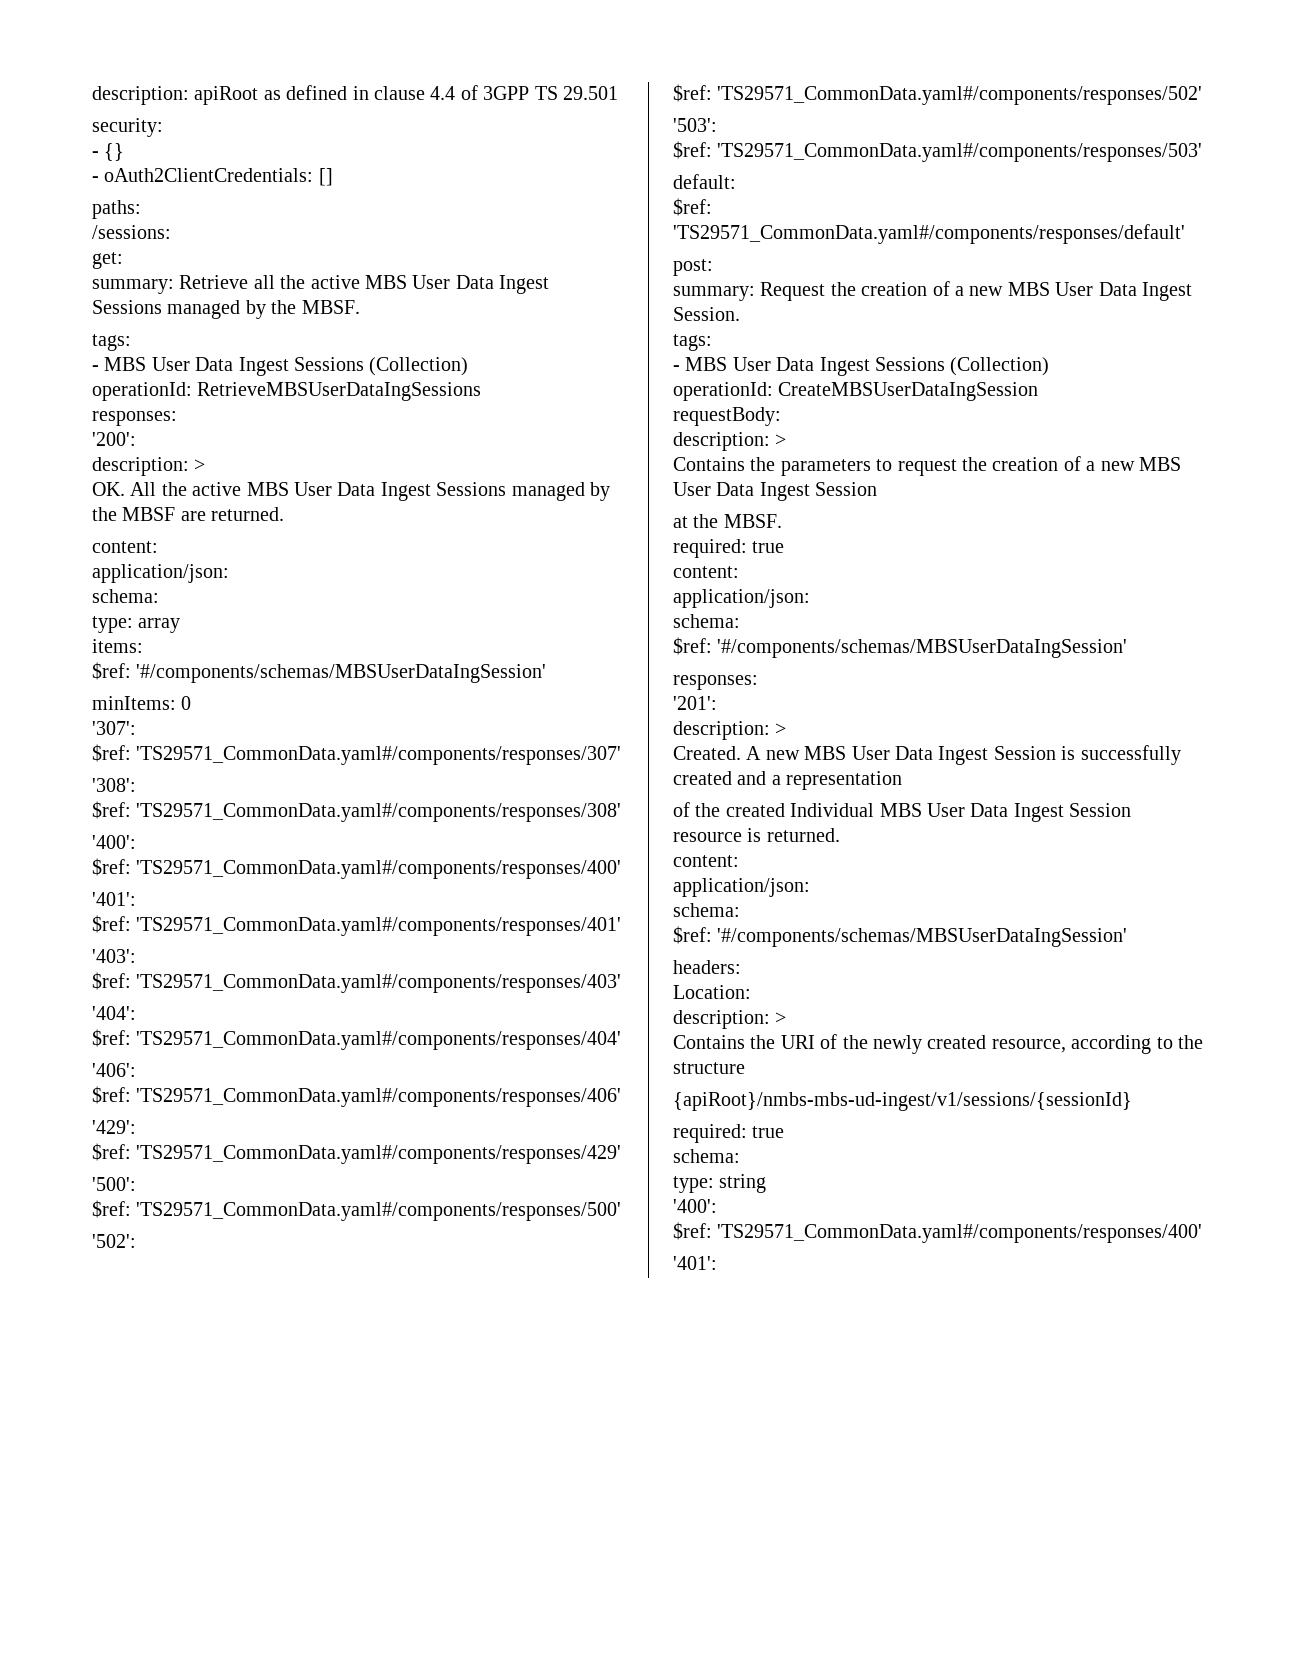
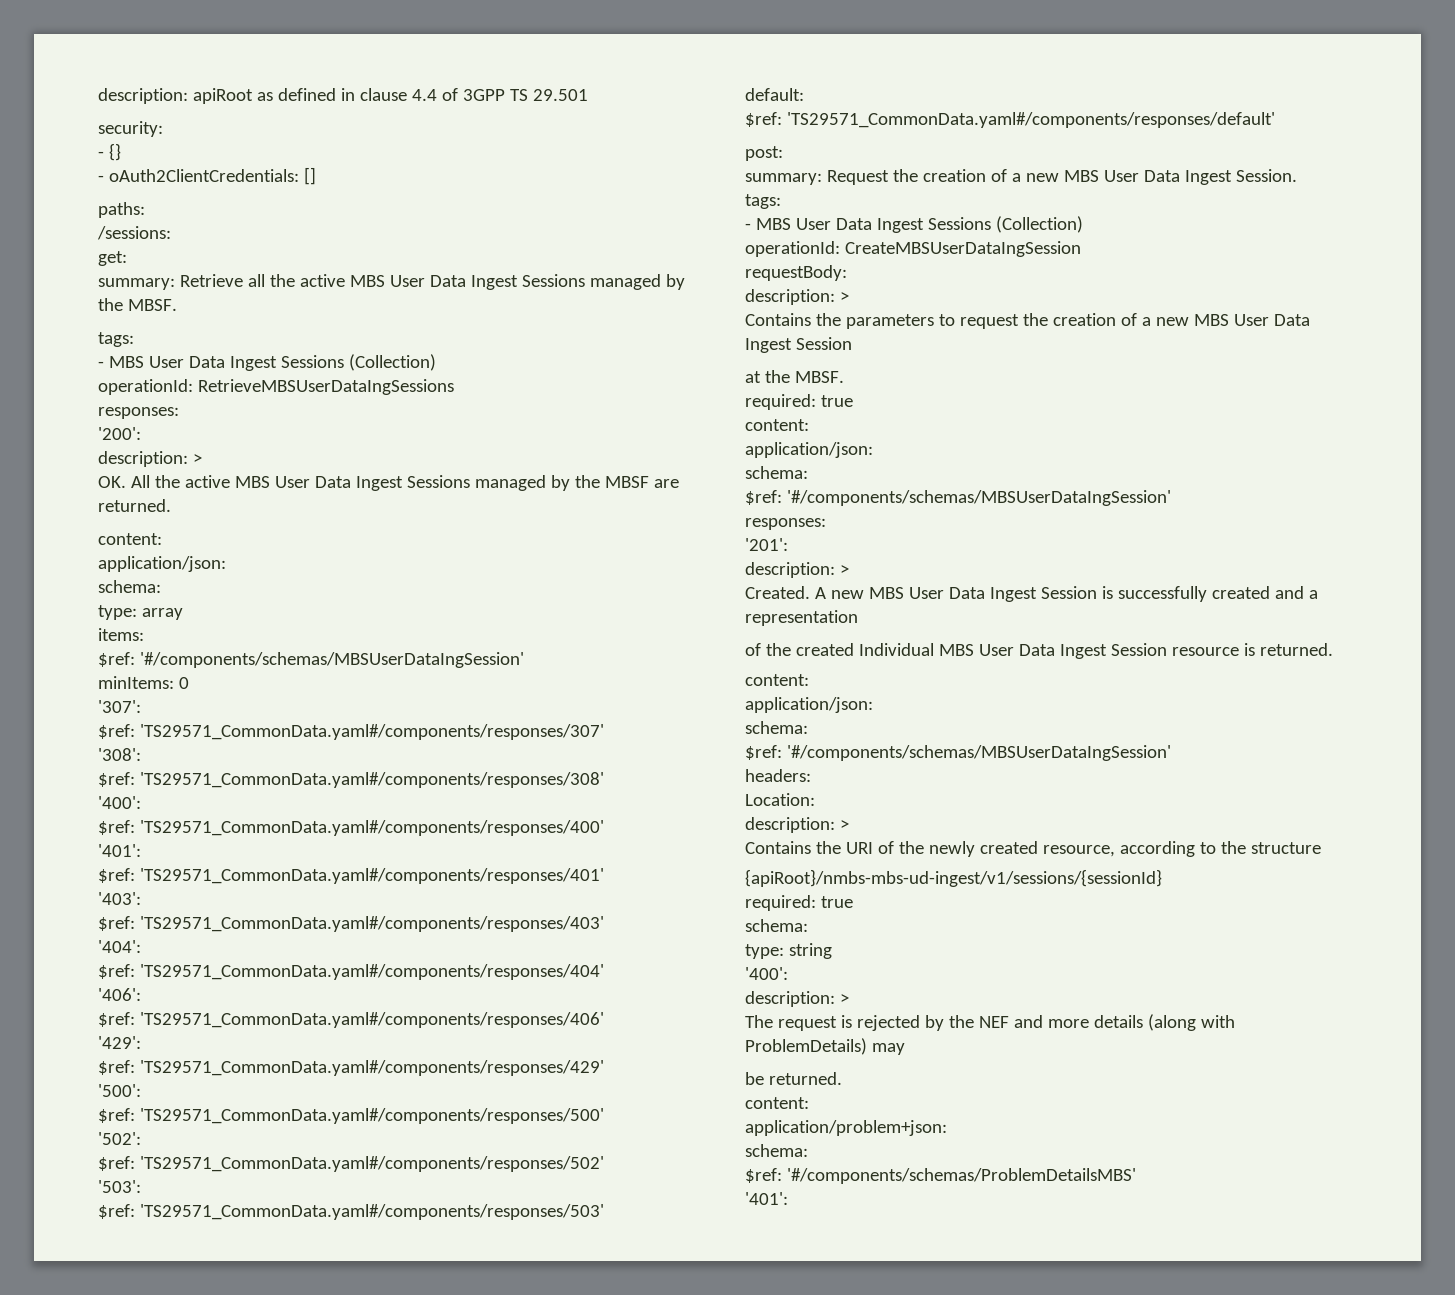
  type: string
  '400':
- $ref: 'TS29571_CommonData.yaml#/components/responses/400'
+ description: >
+ The request is rejected by the NEF and more details (along with ProblemDetails) may
+ be returned.
+ content:
+ application/problem+json:
+ schema:
+ $ref: '#/components/schemas/ProblemDetailsMBS'

